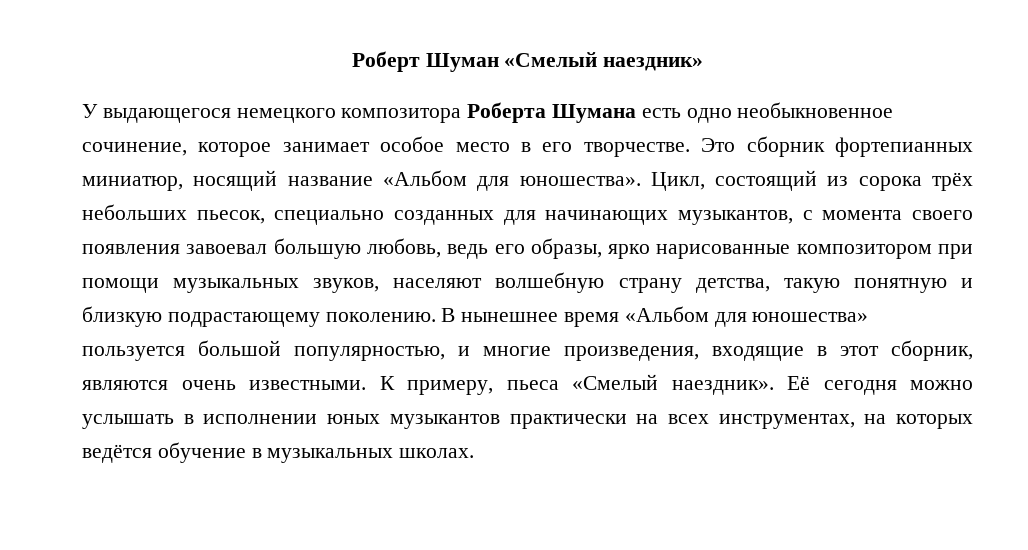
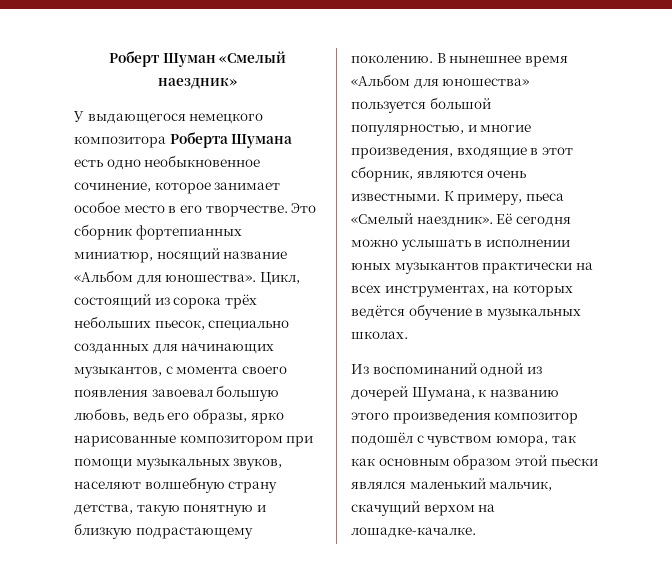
+ Из воспоминаний одной из дочерей Шумана, к названию этого произведения композитор подошёл с чувством юмора, так как основным образом этой пьески являлся маленький мальчик, скачущий верхом на лошадке-качалке.

